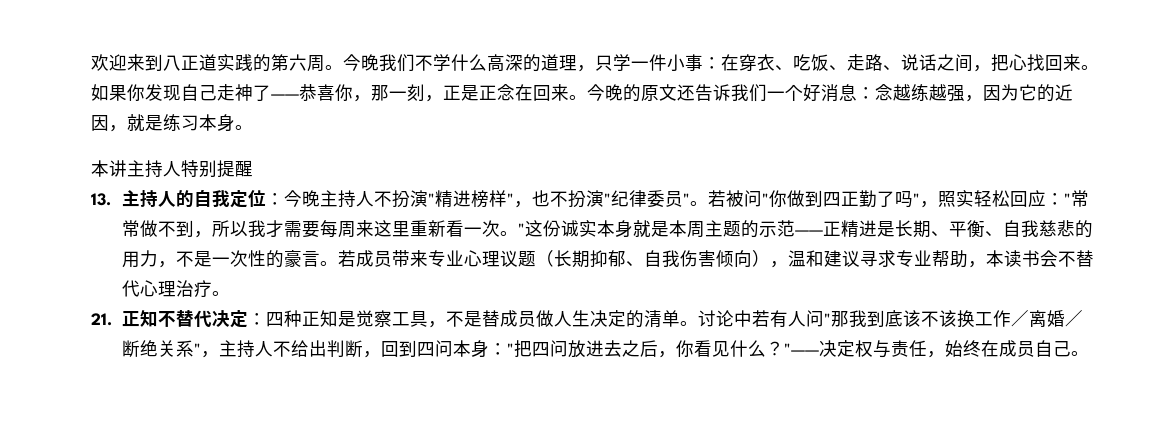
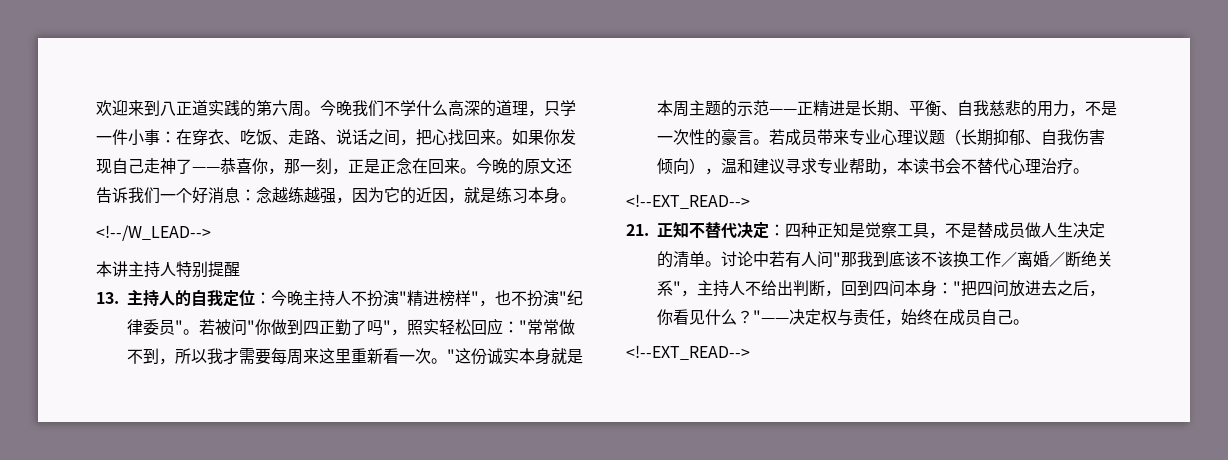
+ <!--/W_LEAD-->
  若成员带来专业心理议题（长期抑郁、自我伤害倾向），温和建议寻求专业帮助，本读书会不替代心理治疗。
+ <!--EXT_READ-->
  "——决定权与责任，始终在成员自己。
+ <!--EXT_READ-->

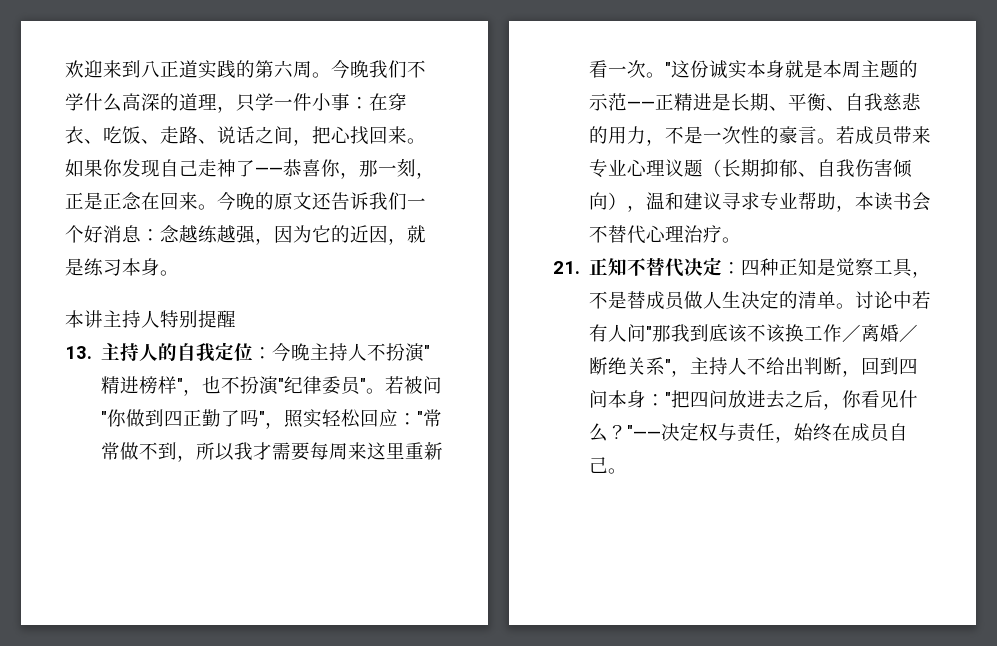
- <!--/W_LEAD-->
  若成员带来专业心理议题（长期抑郁、自我伤害倾向），温和建议寻求专业帮助，本读书会不替代心理治疗。
- <!--EXT_READ-->
  "——决定权与责任，始终在成员自己。
- <!--EXT_READ-->

